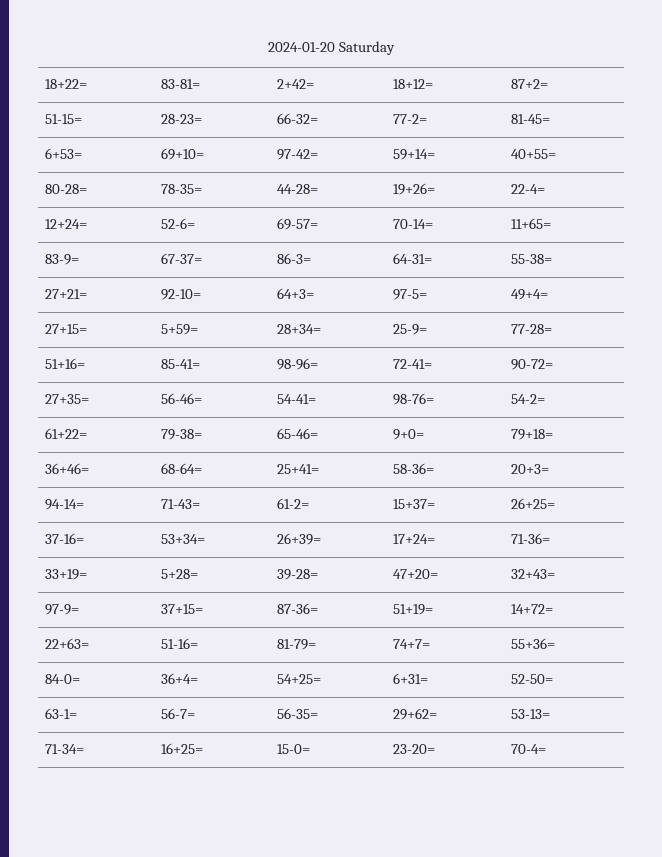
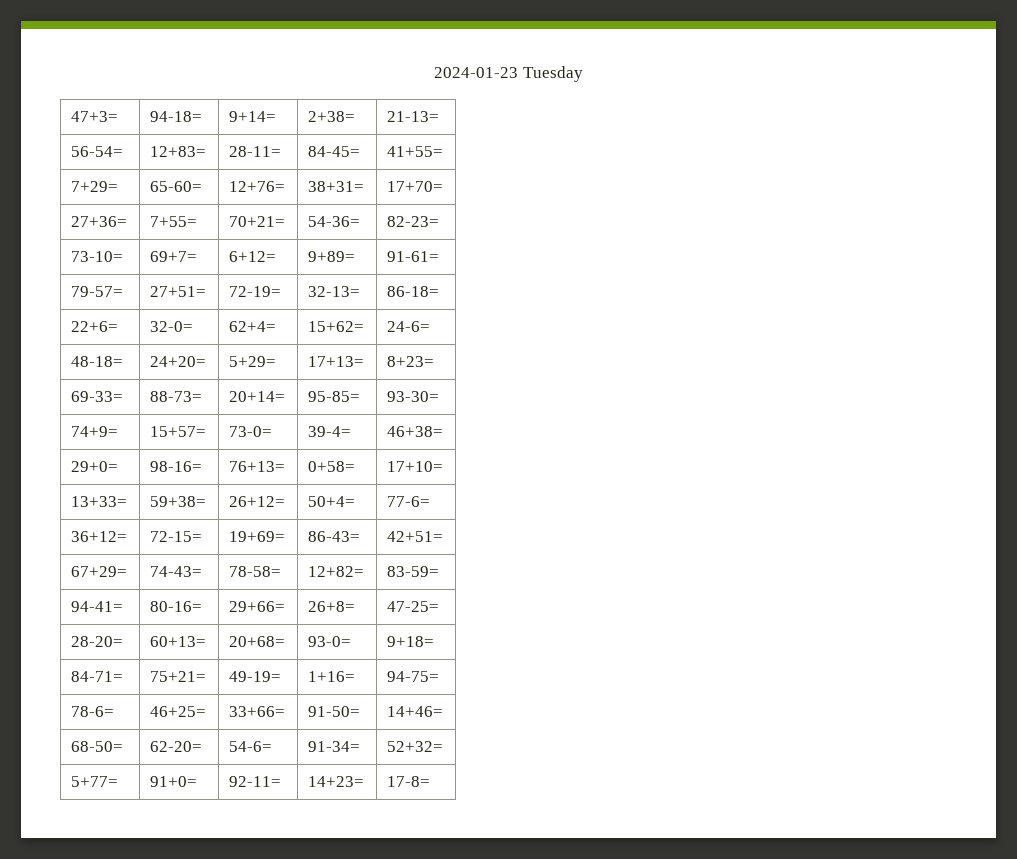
- 2024-01-20 Saturday
- 18+22= | 83-81= | 2+42= | 18+12= | 87+2=
- 51-15= | 28-23= | 66-32= | 77-2= | 81-45=
- 6+53= | 69+10= | 97-42= | 59+14= | 40+55=
- 80-28= | 78-35= | 44-28= | 19+26= | 22-4=
- 12+24= | 52-6= | 69-57= | 70-14= | 11+65=
- 83-9= | 67-37= | 86-3= | 64-31= | 55-38=
- 27+21= | 92-10= | 64+3= | 97-5= | 49+4=
- 27+15= | 5+59= | 28+34= | 25-9= | 77-28=
- 51+16= | 85-41= | 98-96= | 72-41= | 90-72=
- 27+35= | 56-46= | 54-41= | 98-76= | 54-2=
- 61+22= | 79-38= | 65-46= | 9+0= | 79+18=
- 36+46= | 68-64= | 25+41= | 58-36= | 20+3=
- 94-14= | 71-43= | 61-2= | 15+37= | 26+25=
- 37-16= | 53+34= | 26+39= | 17+24= | 71-36=
- 33+19= | 5+28= | 39-28= | 47+20= | 32+43=
- 97-9= | 37+15= | 87-36= | 51+19= | 14+72=
- 22+63= | 51-16= | 81-79= | 74+7= | 55+36=
- 84-0= | 36+4= | 54+25= | 6+31= | 52-50=
- 63-1= | 56-7= | 56-35= | 29+62= | 53-13=
- 71-34= | 16+25= | 15-0= | 23-20= | 70-4=
+ 2024-01-23 Tuesday
+ 47+3= | 94-18= | 9+14= | 2+38= | 21-13=
+ 56-54= | 12+83= | 28-11= | 84-45= | 41+55=
+ 7+29= | 65-60= | 12+76= | 38+31= | 17+70=
+ 27+36= | 7+55= | 70+21= | 54-36= | 82-23=
+ 73-10= | 69+7= | 6+12= | 9+89= | 91-61=
+ 79-57= | 27+51= | 72-19= | 32-13= | 86-18=
+ 22+6= | 32-0= | 62+4= | 15+62= | 24-6=
+ 48-18= | 24+20= | 5+29= | 17+13= | 8+23=
+ 69-33= | 88-73= | 20+14= | 95-85= | 93-30=
+ 74+9= | 15+57= | 73-0= | 39-4= | 46+38=
+ 29+0= | 98-16= | 76+13= | 0+58= | 17+10=
+ 13+33= | 59+38= | 26+12= | 50+4= | 77-6=
+ 36+12= | 72-15= | 19+69= | 86-43= | 42+51=
+ 67+29= | 74-43= | 78-58= | 12+82= | 83-59=
+ 94-41= | 80-16= | 29+66= | 26+8= | 47-25=
+ 28-20= | 60+13= | 20+68= | 93-0= | 9+18=
+ 84-71= | 75+21= | 49-19= | 1+16= | 94-75=
+ 78-6= | 46+25= | 33+66= | 91-50= | 14+46=
+ 68-50= | 62-20= | 54-6= | 91-34= | 52+32=
+ 5+77= | 91+0= | 92-11= | 14+23= | 17-8=

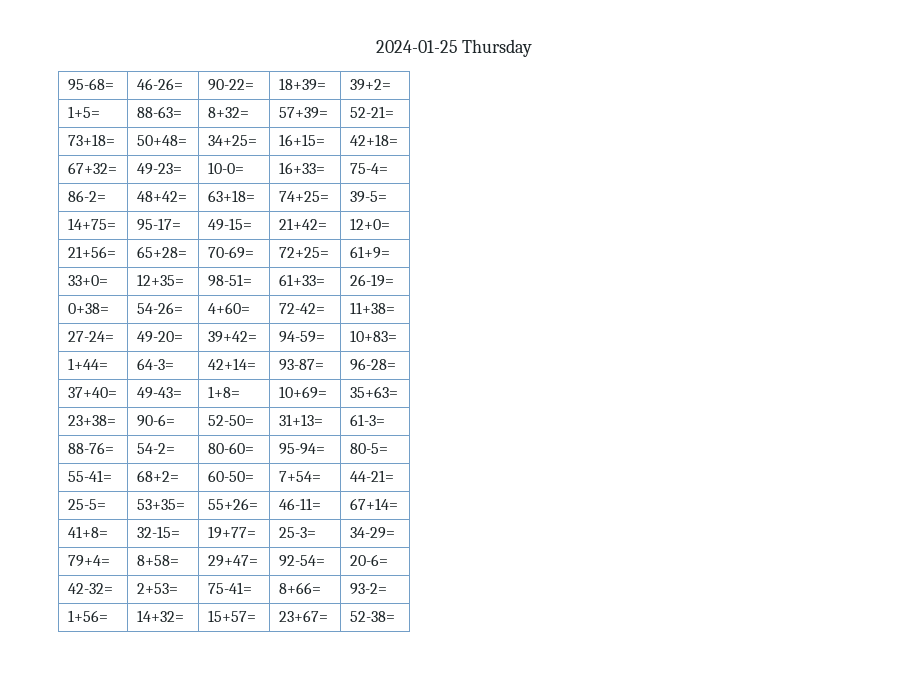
- 2024-01-23 Tuesday
- 47+3= | 94-18= | 9+14= | 2+38= | 21-13=
- 56-54= | 12+83= | 28-11= | 84-45= | 41+55=
- 7+29= | 65-60= | 12+76= | 38+31= | 17+70=
- 27+36= | 7+55= | 70+21= | 54-36= | 82-23=
- 73-10= | 69+7= | 6+12= | 9+89= | 91-61=
- 79-57= | 27+51= | 72-19= | 32-13= | 86-18=
- 22+6= | 32-0= | 62+4= | 15+62= | 24-6=
- 48-18= | 24+20= | 5+29= | 17+13= | 8+23=
- 69-33= | 88-73= | 20+14= | 95-85= | 93-30=
- 74+9= | 15+57= | 73-0= | 39-4= | 46+38=
- 29+0= | 98-16= | 76+13= | 0+58= | 17+10=
- 13+33= | 59+38= | 26+12= | 50+4= | 77-6=
- 36+12= | 72-15= | 19+69= | 86-43= | 42+51=
- 67+29= | 74-43= | 78-58= | 12+82= | 83-59=
- 94-41= | 80-16= | 29+66= | 26+8= | 47-25=
- 28-20= | 60+13= | 20+68= | 93-0= | 9+18=
- 84-71= | 75+21= | 49-19= | 1+16= | 94-75=
- 78-6= | 46+25= | 33+66= | 91-50= | 14+46=
- 68-50= | 62-20= | 54-6= | 91-34= | 52+32=
- 5+77= | 91+0= | 92-11= | 14+23= | 17-8=
+ 2024-01-25 Thursday
+ 95-68= | 46-26= | 90-22= | 18+39= | 39+2=
+ 1+5= | 88-63= | 8+32= | 57+39= | 52-21=
+ 73+18= | 50+48= | 34+25= | 16+15= | 42+18=
+ 67+32= | 49-23= | 10-0= | 16+33= | 75-4=
+ 86-2= | 48+42= | 63+18= | 74+25= | 39-5=
+ 14+75= | 95-17= | 49-15= | 21+42= | 12+0=
+ 21+56= | 65+28= | 70-69= | 72+25= | 61+9=
+ 33+0= | 12+35= | 98-51= | 61+33= | 26-19=
+ 0+38= | 54-26= | 4+60= | 72-42= | 11+38=
+ 27-24= | 49-20= | 39+42= | 94-59= | 10+83=
+ 1+44= | 64-3= | 42+14= | 93-87= | 96-28=
+ 37+40= | 49-43= | 1+8= | 10+69= | 35+63=
+ 23+38= | 90-6= | 52-50= | 31+13= | 61-3=
+ 88-76= | 54-2= | 80-60= | 95-94= | 80-5=
+ 55-41= | 68+2= | 60-50= | 7+54= | 44-21=
+ 25-5= | 53+35= | 55+26= | 46-11= | 67+14=
+ 41+8= | 32-15= | 19+77= | 25-3= | 34-29=
+ 79+4= | 8+58= | 29+47= | 92-54= | 20-6=
+ 42-32= | 2+53= | 75-41= | 8+66= | 93-2=
+ 1+56= | 14+32= | 15+57= | 23+67= | 52-38=

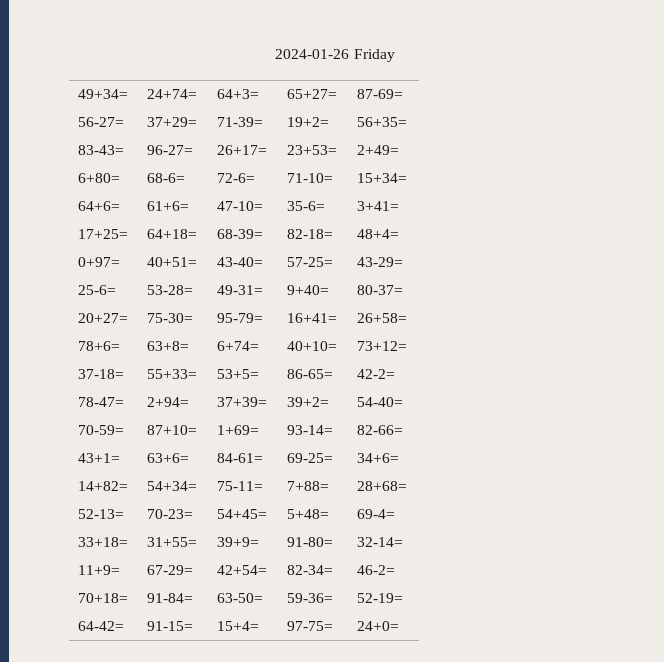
- 2024-01-25 Thursday
- 95-68= | 46-26= | 90-22= | 18+39= | 39+2=
- 1+5= | 88-63= | 8+32= | 57+39= | 52-21=
- 73+18= | 50+48= | 34+25= | 16+15= | 42+18=
- 67+32= | 49-23= | 10-0= | 16+33= | 75-4=
- 86-2= | 48+42= | 63+18= | 74+25= | 39-5=
- 14+75= | 95-17= | 49-15= | 21+42= | 12+0=
- 21+56= | 65+28= | 70-69= | 72+25= | 61+9=
- 33+0= | 12+35= | 98-51= | 61+33= | 26-19=
- 0+38= | 54-26= | 4+60= | 72-42= | 11+38=
- 27-24= | 49-20= | 39+42= | 94-59= | 10+83=
- 1+44= | 64-3= | 42+14= | 93-87= | 96-28=
- 37+40= | 49-43= | 1+8= | 10+69= | 35+63=
- 23+38= | 90-6= | 52-50= | 31+13= | 61-3=
- 88-76= | 54-2= | 80-60= | 95-94= | 80-5=
- 55-41= | 68+2= | 60-50= | 7+54= | 44-21=
- 25-5= | 53+35= | 55+26= | 46-11= | 67+14=
- 41+8= | 32-15= | 19+77= | 25-3= | 34-29=
- 79+4= | 8+58= | 29+47= | 92-54= | 20-6=
- 42-32= | 2+53= | 75-41= | 8+66= | 93-2=
- 1+56= | 14+32= | 15+57= | 23+67= | 52-38=
+ 2024-01-26 Friday
+ 49+34= | 24+74= | 64+3= | 65+27= | 87-69=
+ 56-27= | 37+29= | 71-39= | 19+2= | 56+35=
+ 83-43= | 96-27= | 26+17= | 23+53= | 2+49=
+ 6+80= | 68-6= | 72-6= | 71-10= | 15+34=
+ 64+6= | 61+6= | 47-10= | 35-6= | 3+41=
+ 17+25= | 64+18= | 68-39= | 82-18= | 48+4=
+ 0+97= | 40+51= | 43-40= | 57-25= | 43-29=
+ 25-6= | 53-28= | 49-31= | 9+40= | 80-37=
+ 20+27= | 75-30= | 95-79= | 16+41= | 26+58=
+ 78+6= | 63+8= | 6+74= | 40+10= | 73+12=
+ 37-18= | 55+33= | 53+5= | 86-65= | 42-2=
+ 78-47= | 2+94= | 37+39= | 39+2= | 54-40=
+ 70-59= | 87+10= | 1+69= | 93-14= | 82-66=
+ 43+1= | 63+6= | 84-61= | 69-25= | 34+6=
+ 14+82= | 54+34= | 75-11= | 7+88= | 28+68=
+ 52-13= | 70-23= | 54+45= | 5+48= | 69-4=
+ 33+18= | 31+55= | 39+9= | 91-80= | 32-14=
+ 11+9= | 67-29= | 42+54= | 82-34= | 46-2=
+ 70+18= | 91-84= | 63-50= | 59-36= | 52-19=
+ 64-42= | 91-15= | 15+4= | 97-75= | 24+0=

